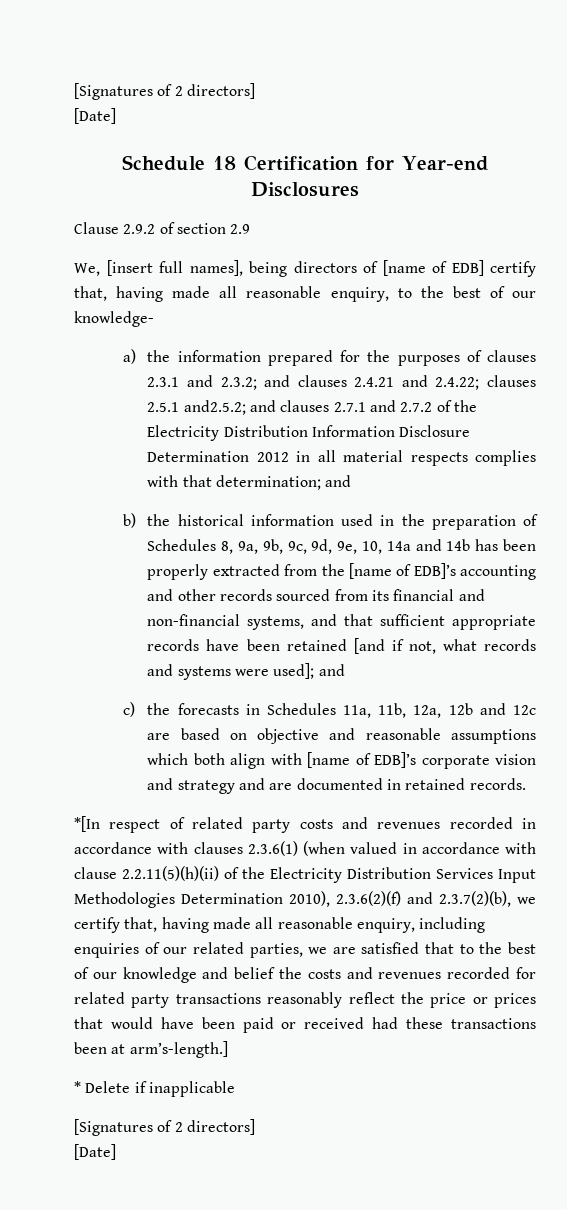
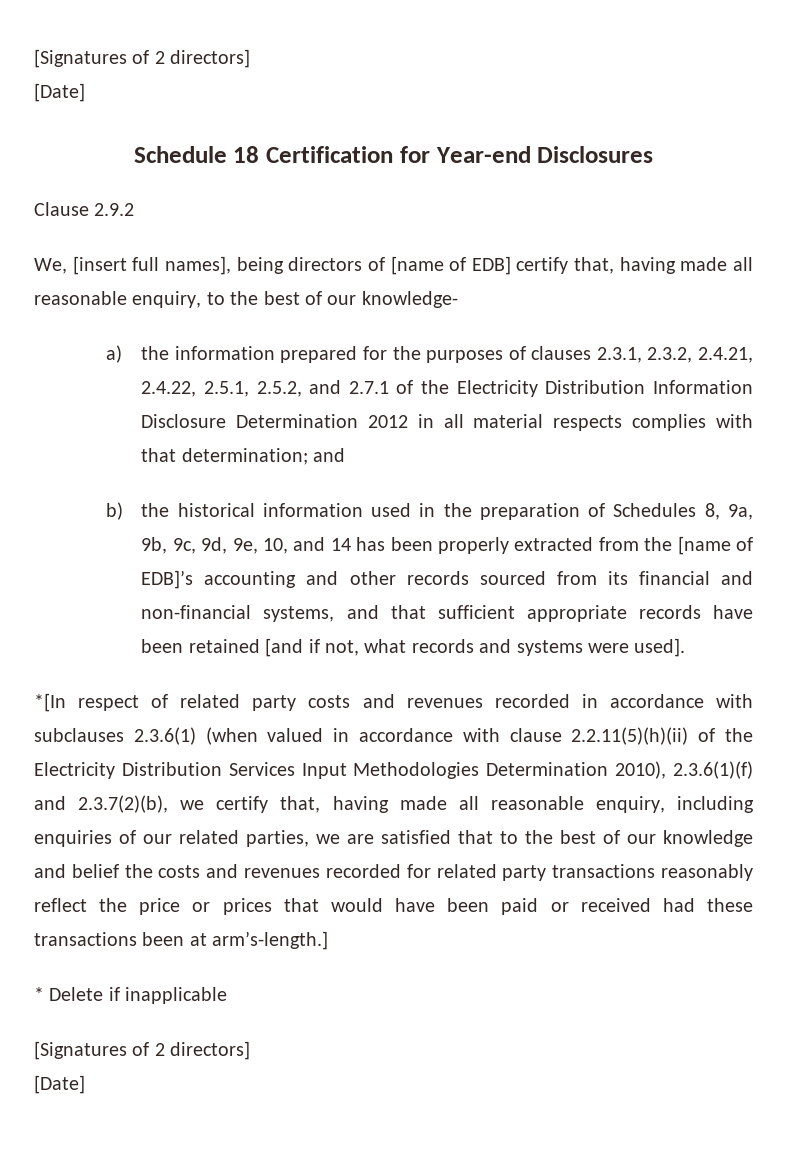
- Clause 2.9.2 of section 2.9
+ Clause 2.9.2
- a) the information prepared for the purposes of clauses 2.3.1 and 2.3.2; and clauses 2.4.21 and 2.4.22; clauses 2.5.1 and2.5.2; and clauses 2.7.1 and 2.7.2 of the Electricity Distribution Information Disclosure Determination 2012 in all material respects complies with that determination; and
+ a) the information prepared for the purposes of clauses 2.3.1, 2.3.2, 2.4.21, 2.4.22, 2.5.1, 2.5.2, and 2.7.1 of the Electricity Distribution Information Disclosure Determination 2012 in all material respects complies with that determination; and
- b) the historical information used in the preparation of Schedules 8, 9a, 9b, 9c, 9d, 9e, 10, 14a and 14b has been properly extracted from the [name of EDB]’s accounting and other records sourced from its financial and non-financial systems, and that sufficient appropriate records have been retained [and if not, what records and systems were used]; and
- c) the forecasts in Schedules 11a, 11b, 12a, 12b and 12c are based on objective and reasonable assumptions which both align with [name of EDB]’s corporate vision and strategy and are documented in retained records.
+ b) the historical information used in the preparation of Schedules 8, 9a, 9b, 9c, 9d, 9e, 10, and 14 has been properly extracted from the [name of EDB]’s accounting and other records sourced from its financial and non-financial systems, and that sufficient appropriate records have been retained [and if not, what records and systems were used].
- *[In respect of related party costs and revenues recorded in accordance with clauses 2.3.6(1) (when valued in accordance with clause 2.2.11(5)(h)(ii) of the Electricity Distribution Services Input Methodologies Determination 2010), 2.3.6(2)(f) and 2.3.7(2)(b), we certify that, having made all reasonable enquiry, including enquiries of our related parties, we are satisfied that to the best of our knowledge and belief the costs and revenues recorded for related party transactions reasonably reflect the price or prices that would have been paid or received had these transactions been at arm’s-length.]
+ *[In respect of related party costs and revenues recorded in accordance with subclauses 2.3.6(1) (when valued in accordance with clause 2.2.11(5)(h)(ii) of the Electricity Distribution Services Input Methodologies Determination 2010), 2.3.6(1)(f) and 2.3.7(2)(b), we certify that, having made all reasonable enquiry, including enquiries of our related parties, we are satisfied that to the best of our knowledge and belief the costs and revenues recorded for related party transactions reasonably reflect the price or prices that would have been paid or received had these transactions been at arm’s-length.]

